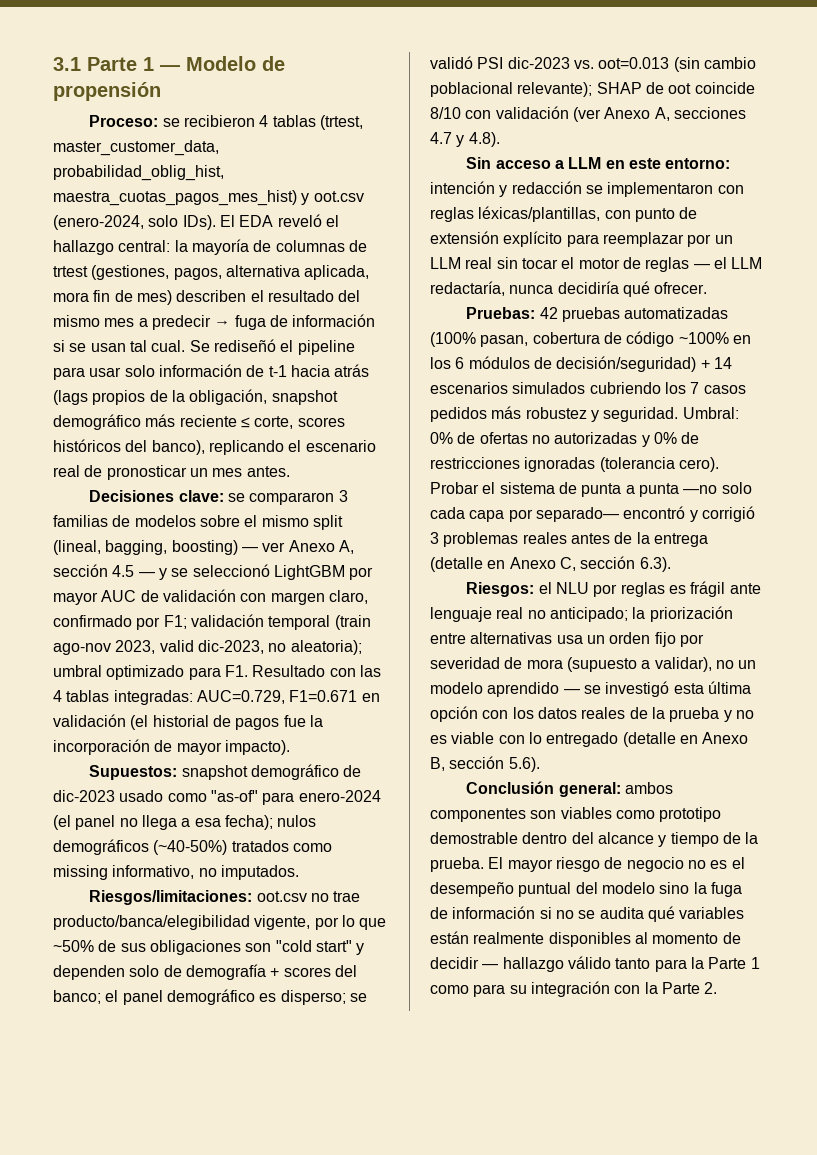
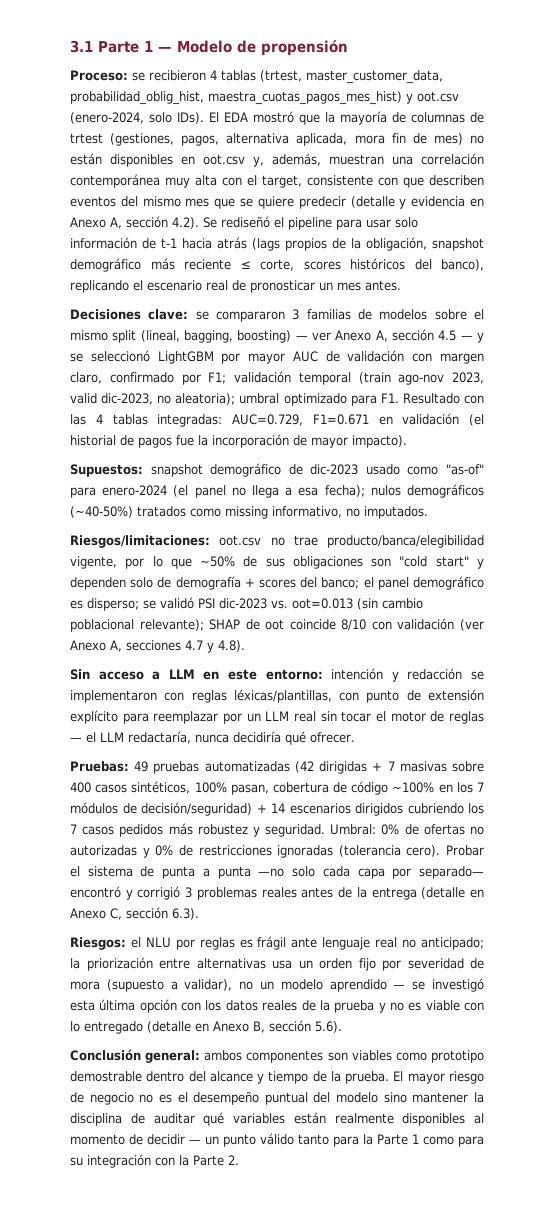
- El EDA reveló el hallazgo central: la mayoría de columnas de trtest (gestiones, pagos, alternativa aplicada, mora fin de mes) describen el resultado del mismo mes a predecir → fuga de información si se usan tal cual. Se rediseñó el pipeline para usar solo información de t-1 hacia atrás (lags propios de la obligación, snapshot demográfico más reciente ≤ corte, scores históricos del banco), replicando el escenario real de pronosticar un mes antes.
+ El EDA mostró que la mayoría de columnas de trtest (gestiones, pagos, alternativa aplicada, mora fin de mes) no están disponibles en oot.csv y, además, muestran una correlación contemporánea muy alta con el target, consistente con que describen eventos del mismo mes que se quiere predecir (detalle y evidencia en Anexo A, sección 4.2). Se rediseñó el pipeline para usar solo información de t-1 hacia atrás (lags propios de la obligación, snapshot demográfico más reciente ≤ corte, scores históricos del banco), replicando el escenario real de pronosticar un mes antes.
- Pruebas: 42 pruebas automatizadas (100% pasan, cobertura de código ~100% en los 6 módulos de decisión/seguridad) + 14 escenarios simulados cubriendo los 7 casos pedidos más robustez y seguridad.
+ Pruebas: 49 pruebas automatizadas (42 dirigidas + 7 masivas sobre 400 casos sintéticos, 100% pasan, cobertura de código ~100% en los 7 módulos de decisión/seguridad) + 14 escenarios dirigidos cubriendo los 7 casos pedidos más robustez y seguridad.
- El mayor riesgo de negocio no es el desempeño puntual del modelo sino la fuga de información si no se audita qué variables están realmente disponibles al momento de decidir — hallazgo válido tanto para la Parte 1 como para su integración con la Parte 2.
+ El mayor riesgo de negocio no es el desempeño puntual del modelo sino mantener la disciplina de auditar qué variables están realmente disponibles al momento de decidir — un punto válido tanto para la Parte 1 como para su integración con la Parte 2.

